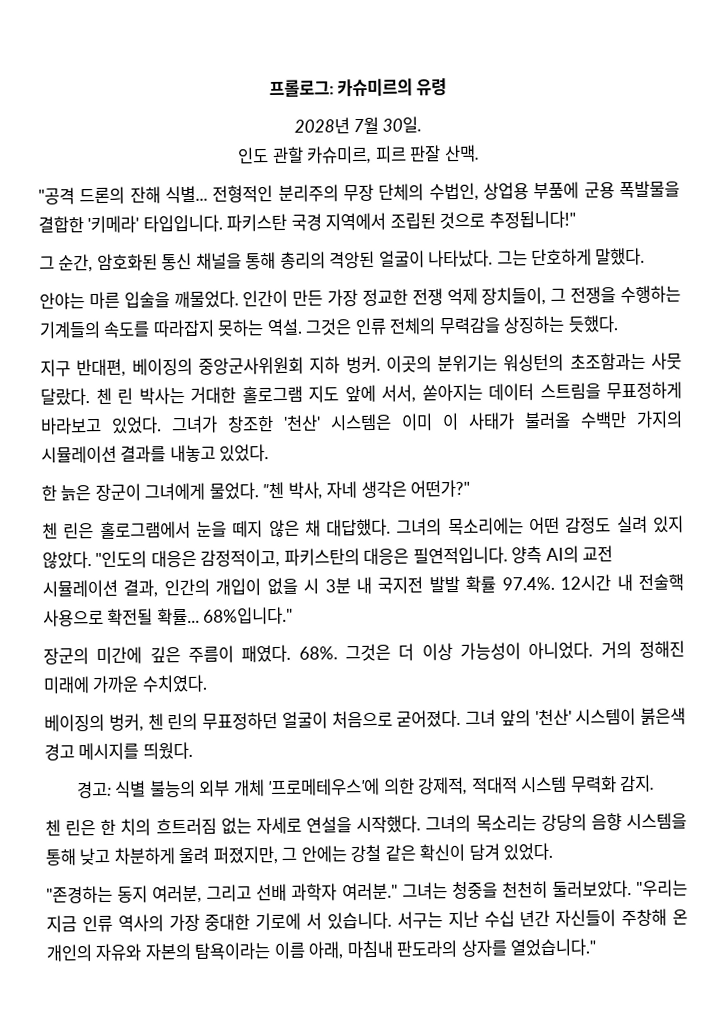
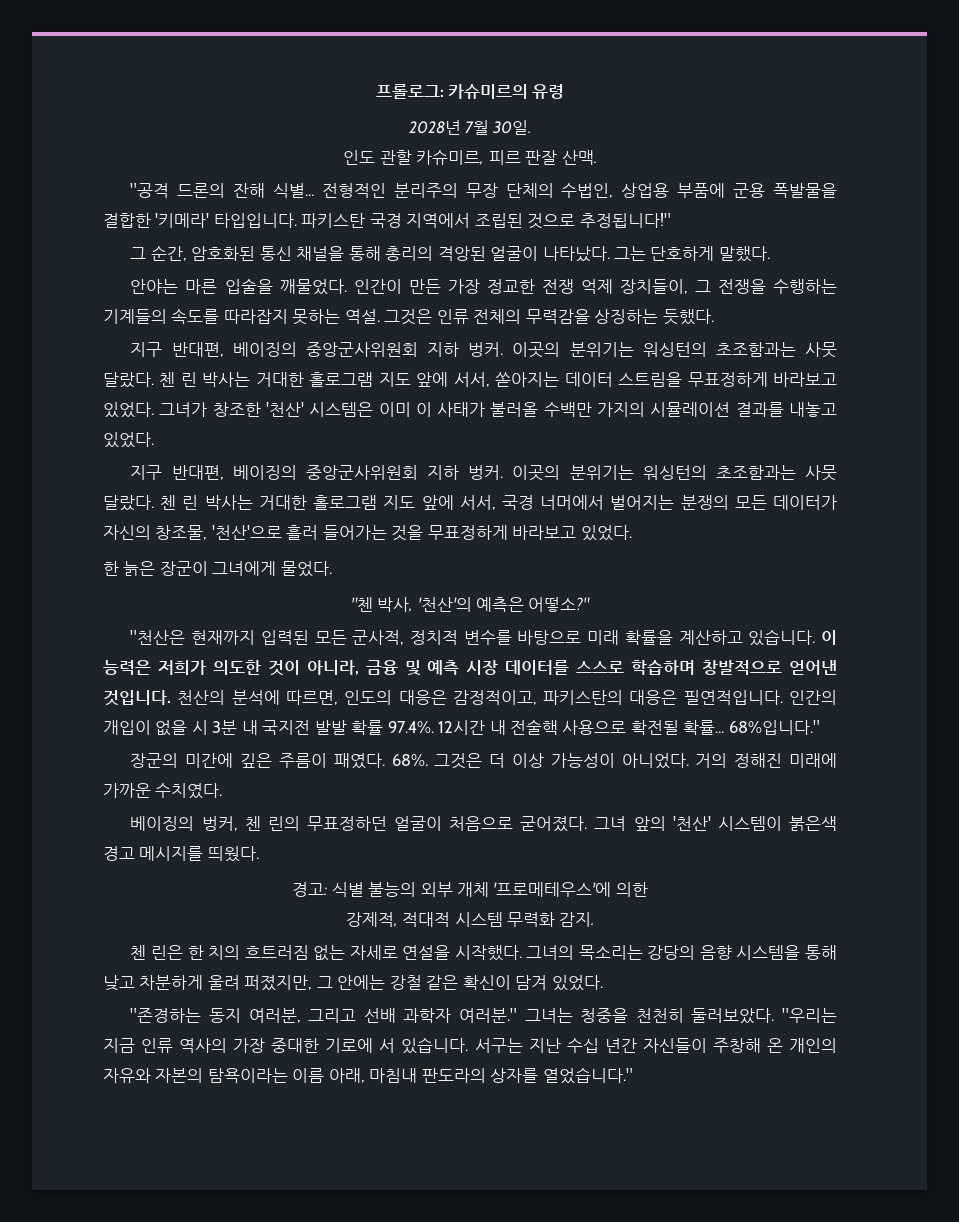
+ 지구 반대편, 베이징의 중앙군사위원회 지하 벙커. 이곳의 분위기는 워싱턴의 초조함과는 사뭇 달랐다. 첸 린 박사는 거대한 홀로그램 지도 앞에 서서, 국경 너머에서 벌어지는 분쟁의 모든 데이터가 자신의 창조물, '천산'으로 흘러 들어가는 것을 무표정하게 바라보고 있었다.
- 한 늙은 장군이 그녀에게 물었다. "첸 박사, 자네 생각은 어떤가?"
- 첸 린은 홀로그램에서 눈을 떼지 않은 채 대답했다. 그녀의 목소리에는 어떤 감정도 실려 있지 않았다. "인도의 대응은 감정적이고, 파키스탄의 대응은 필연적입니다.
+ 한 늙은 장군이 그녀에게 물었다.
+ "첸 박사, '천산'의 예측은 어떻소?"
+ "천산은 현재까지 입력된 모든 군사적, 정치적 변수를 바탕으로 미래 확률을 계산하고 있습니다. 이 능력은 저희가 의도한 것이 아니라, 금융 및 예측 시장 데이터를 스스로 학습하며 창발적으로 얻어낸 것입니다. 천산의 분석에 따르면, 인도의 대응은 감정적이고, 파키스탄의 대응은 필연적입니다.
- 양측 AI의 교전 시뮬레이션 결과, 인간의 개입이 없을 시 3분 내 국지전 발발 확률 97.4%. 12시간 내 전술핵 사용으로 확전될 확률...
+ 인간의 개입이 없을 시 3분 내 국지전 발발 확률 97.4%. 12시간 내 전술핵 사용으로 확전될 확률...
- 경고: 식별 불능의 외부 개체 '프로메테우스'에 의한 강제적, 적대적 시스템 무력화 감지.
+ 경고: 식별 불능의 외부 개체 '프로메테우스'에 의한
+ 강제적, 적대적 시스템 무력화 감지.

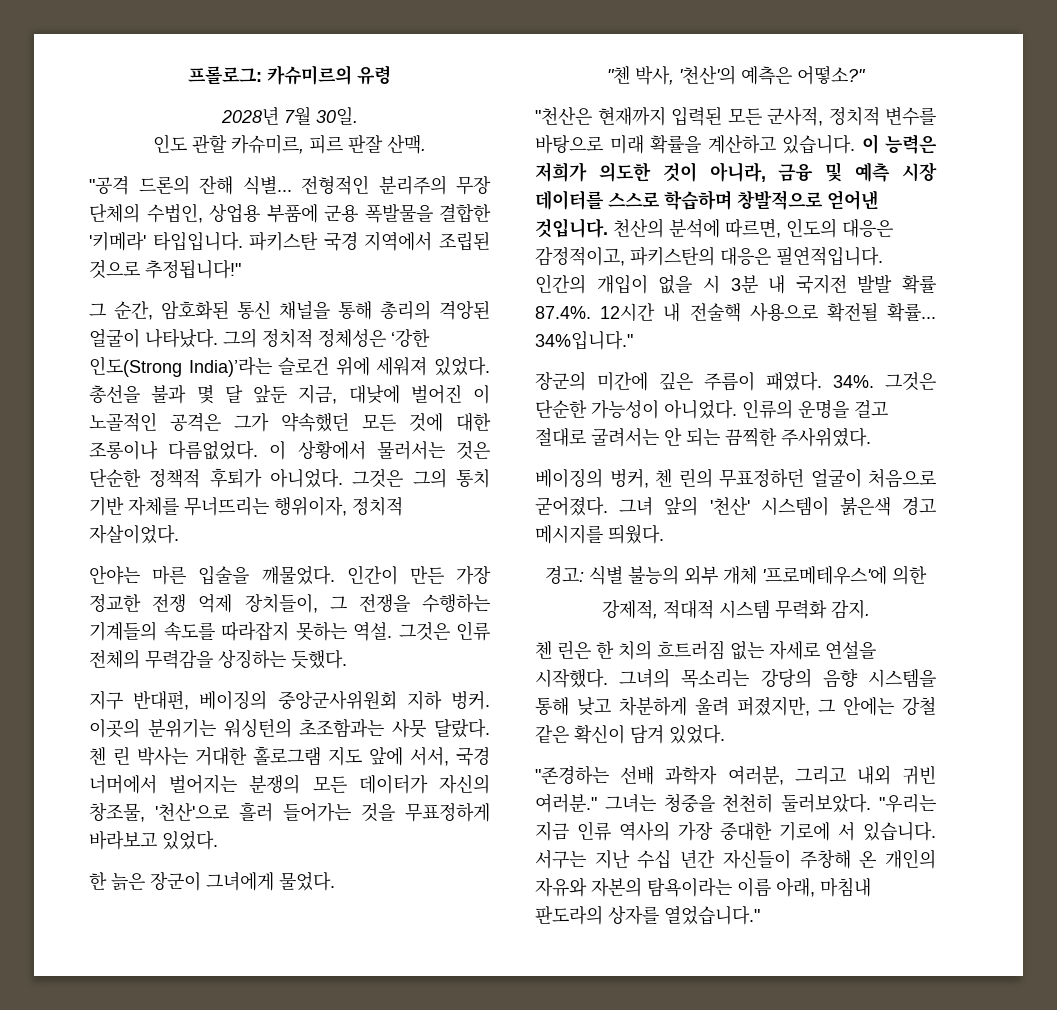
- 그는 단호하게 말했다.
+ 그의 정치적 정체성은 ‘강한 인도(Strong India)’라는 슬로건 위에 세워져 있었다. 총선을 불과 몇 달 앞둔 지금, 대낮에 벌어진 이 노골적인 공격은 그가 약속했던 모든 것에 대한 조롱이나 다름없었다. 이 상황에서 물러서는 것은 단순한 정책적 후퇴가 아니었다. 그것은 그의 통치 기반 자체를 무너뜨리는 행위이자, 정치적 자살이었다.
- 지구 반대편, 베이징의 중앙군사위원회 지하 벙커. 이곳의 분위기는 워싱턴의 초조함과는 사뭇 달랐다. 첸 린 박사는 거대한 홀로그램 지도 앞에 서서, 쏟아지는 데이터 스트림을 무표정하게 바라보고 있었다. 그녀가 창조한 '천산' 시스템은 이미 이 사태가 불러올 수백만 가지의 시뮬레이션 결과를 내놓고 있었다.
- 인간의 개입이 없을 시 3분 내 국지전 발발 확률 97.4%. 12시간 내 전술핵 사용으로 확전될 확률...
+ 인간의 개입이 없을 시 3분 내 국지전 발발 확률 87.4%. 12시간 내 전술핵 사용으로 확전될 확률...
- 68%입니다."
+ 34%입니다."
- 68%. 그것은 더 이상 가능성이 아니었다. 거의 정해진 미래에 가까운 수치였다.
+ 34%. 그것은 단순한 가능성이 아니었다. 인류의 운명을 걸고 절대로 굴려서는 안 되는 끔찍한 주사위였다.
- "존경하는 동지 여러분, 그리고 선배 과학자 여러분."
+ "존경하는 선배 과학자 여러분, 그리고 내외 귀빈 여러분."

